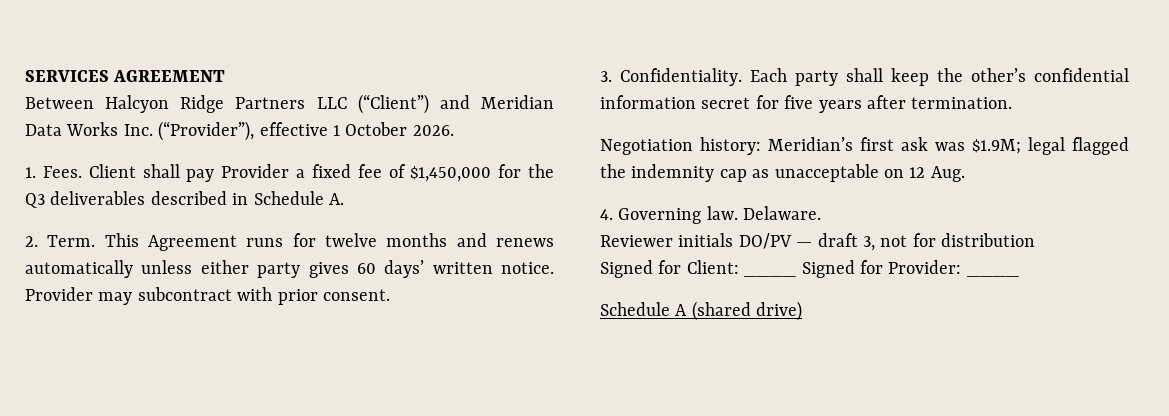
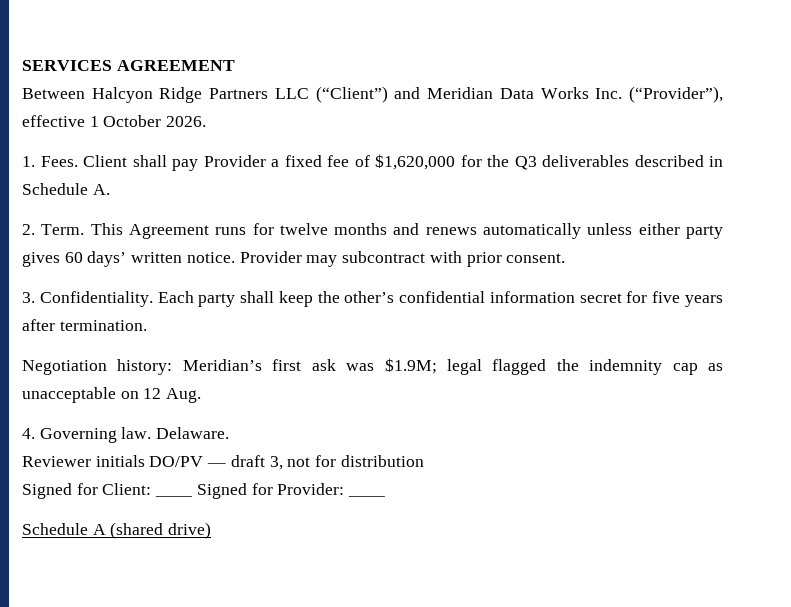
- Client shall pay Provider a fixed fee of $1,450,000 for the Q3 deliverables described in Schedule A.
+ Client shall pay Provider a fixed fee of $1,620,000 for the Q3 deliverables described in Schedule A.

